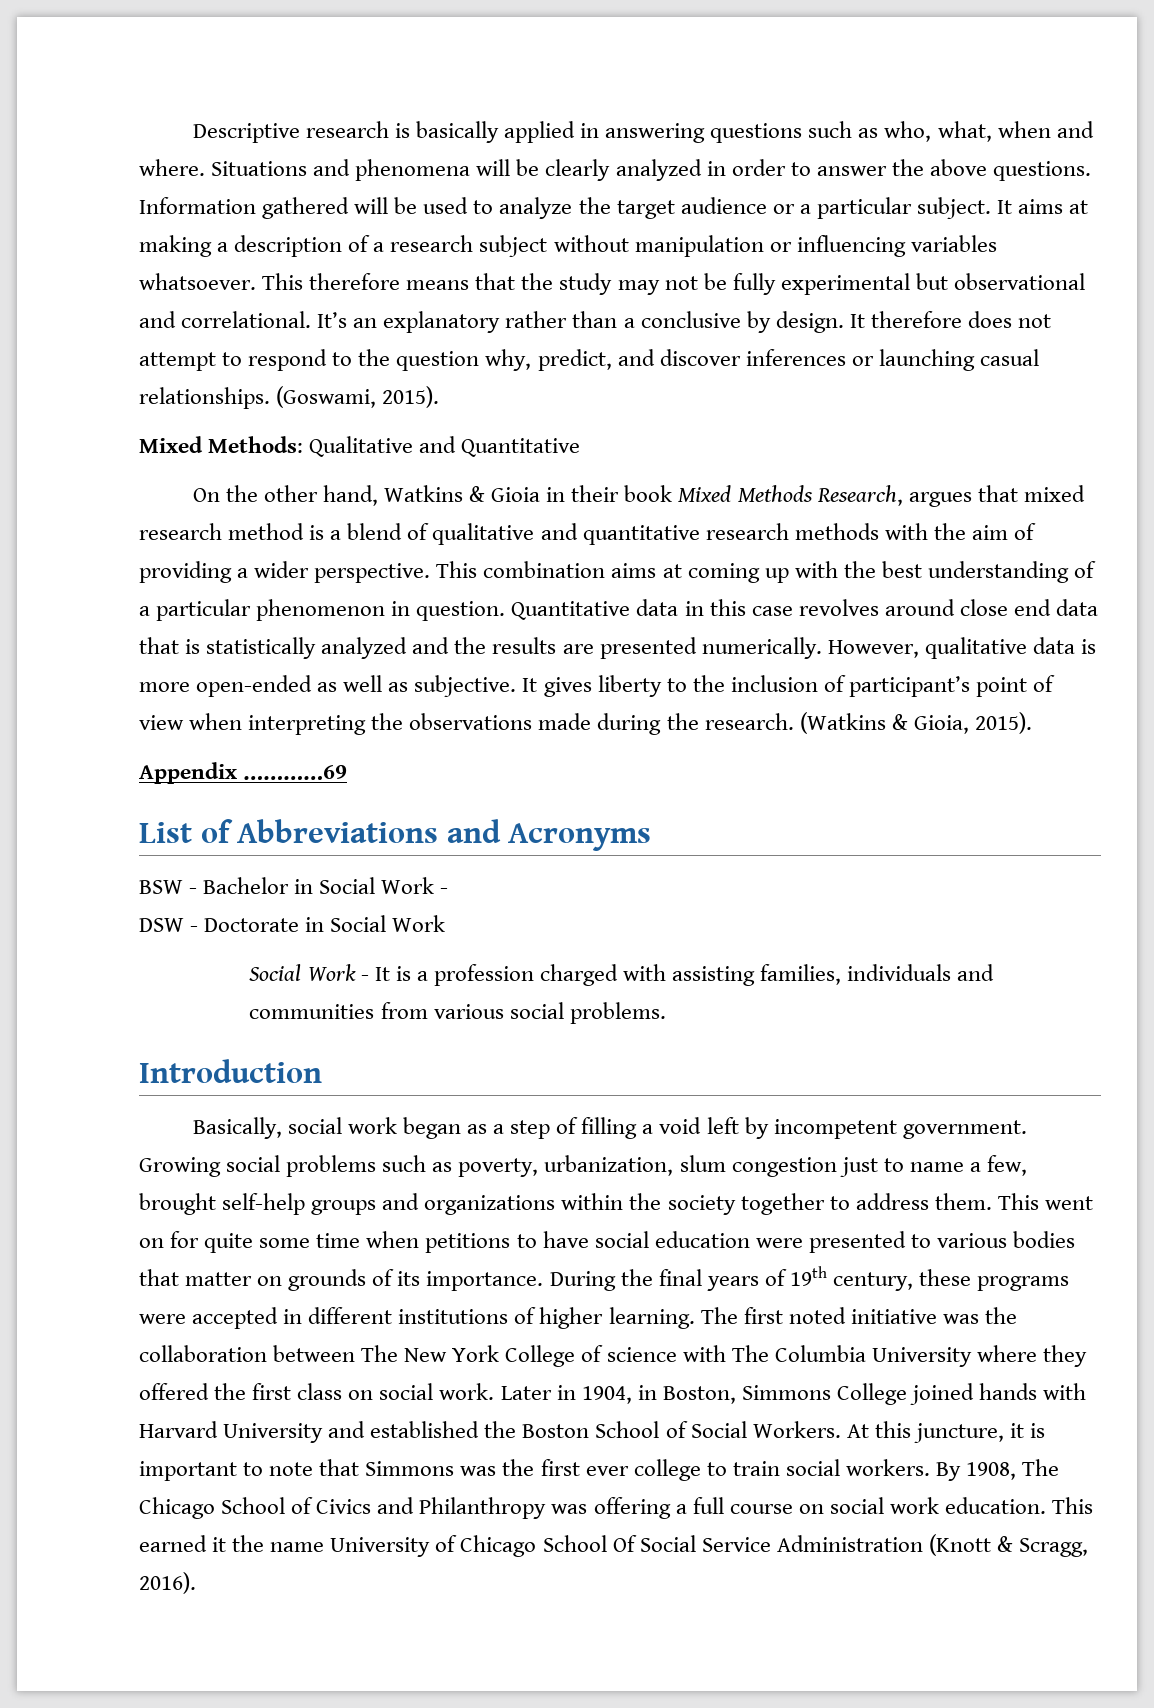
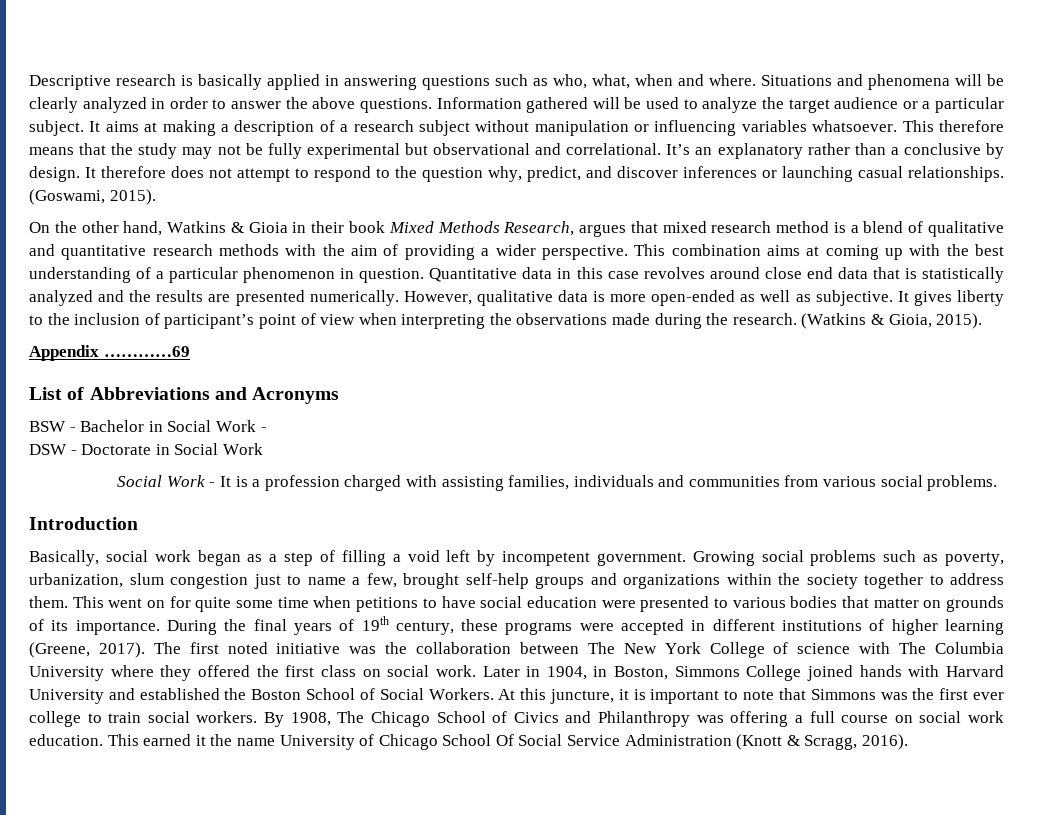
- Mixed Methods: Qualitative and Quantitative
- During the final years of 19th century, these programs were accepted in different institutions of higher learning.
+ During the final years of 19th century, these programs were accepted in different institutions of higher learning (Greene, 2017).

